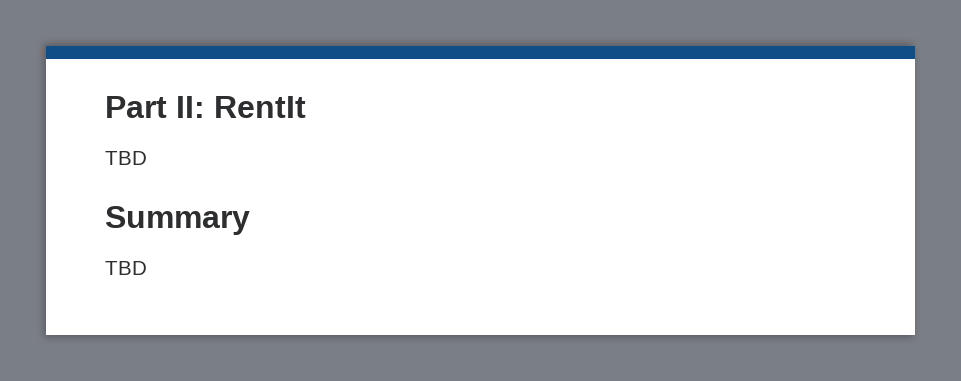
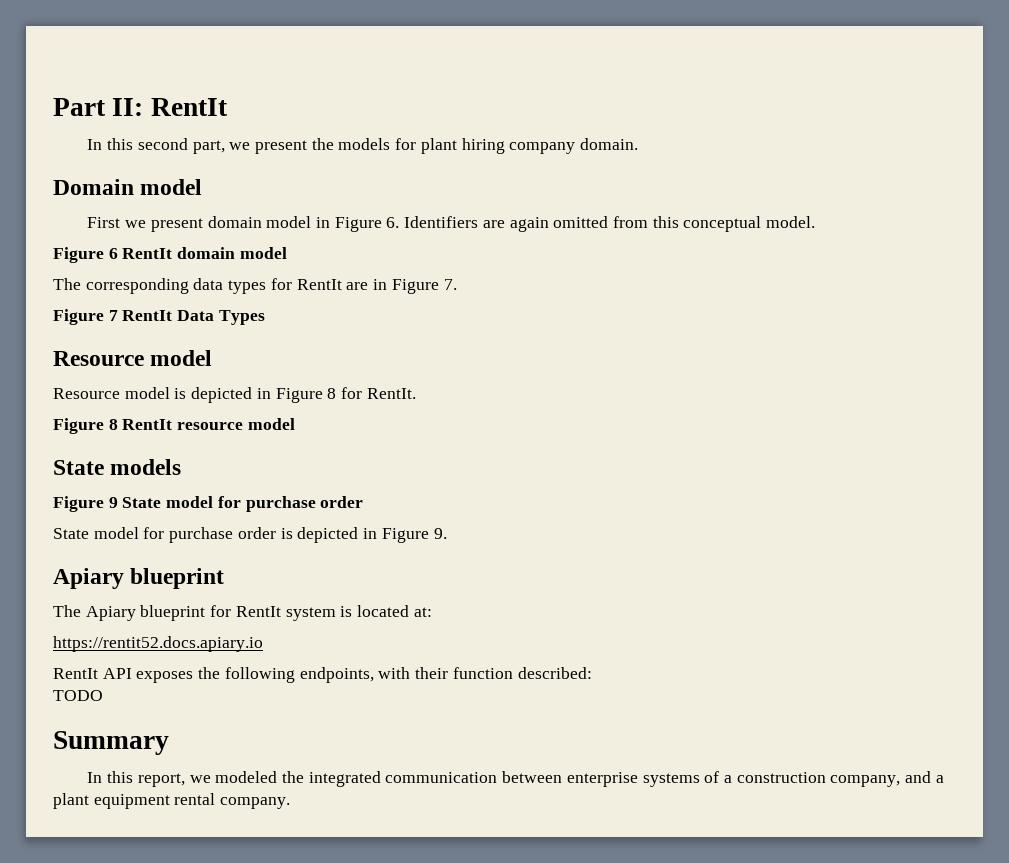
  Part II: RentIt
- TBD
+ In this second part, we present the models for plant hiring company domain.
+ Domain model
+ First we present domain model in Figure 6. Identifiers are again omitted from this conceptual model.
+ Figure 6 RentIt domain model
+ The corresponding data types for RentIt are in Figure 7.
+ Figure 7 RentIt Data Types
+ Resource model
+ Resource model is depicted in Figure 8 for RentIt.
+ Figure 8 RentIt resource model
+ State models
+ Figure 9 State model for purchase order
+ State model for purchase order is depicted in Figure 9.
+ Apiary blueprint
+ The Apiary blueprint for RentIt system is located at:
+ https://rentit52.docs.apiary.io
+ RentIt API exposes the following endpoints, with their function described:
+ TODO
  Summary
- TBD
+ In this report, we modeled the integrated communication between enterprise systems of a construction company, and a plant equipment rental company.

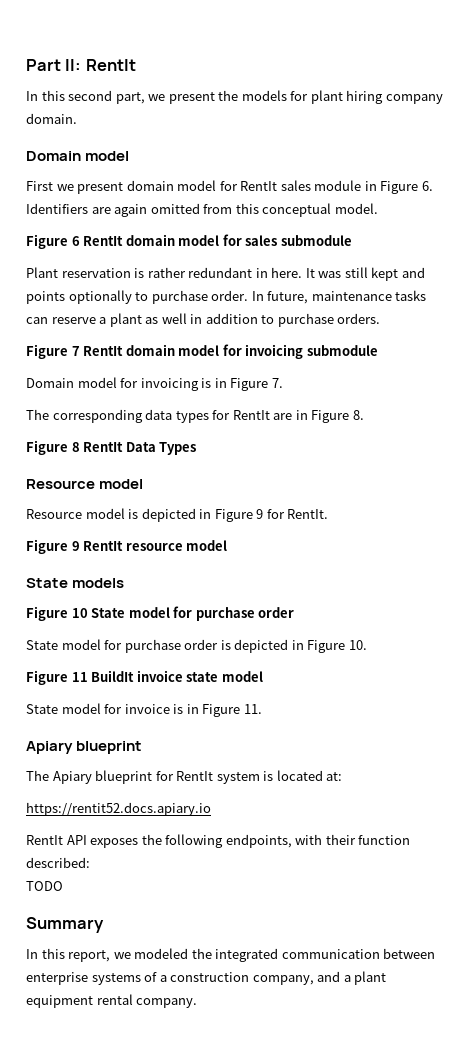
- First we present domain model in Figure 6. Identifiers are again omitted from this conceptual model.
+ First we present domain model for RentIt sales module in Figure 6. Identifiers are again omitted from this conceptual model.
- Figure 6 RentIt domain model
+ Figure 6 RentIt domain model for sales submodule
+ Plant reservation is rather redundant in here. It was still kept and points optionally to purchase order. In future, maintenance tasks can reserve a plant as well in addition to purchase orders.
+ Figure 7 RentIt domain model for invoicing submodule
+ Domain model for invoicing is in Figure 7.
- The corresponding data types for RentIt are in Figure 7.
- Figure 7 RentIt Data Types
+ The corresponding data types for RentIt are in Figure 8.
+ Figure 8 RentIt Data Types
- Resource model is depicted in Figure 8 for RentIt.
+ Resource model is depicted in Figure 9 for RentIt.
- Figure 8 RentIt resource model
+ Figure 9 RentIt resource model
- Figure 9 State model for purchase order
+ Figure 10 State model for purchase order
- State model for purchase order is depicted in Figure 9.
+ State model for purchase order is depicted in Figure 10.
+ Figure 11 BuildIt invoice state model
+ State model for invoice is in Figure 11.

